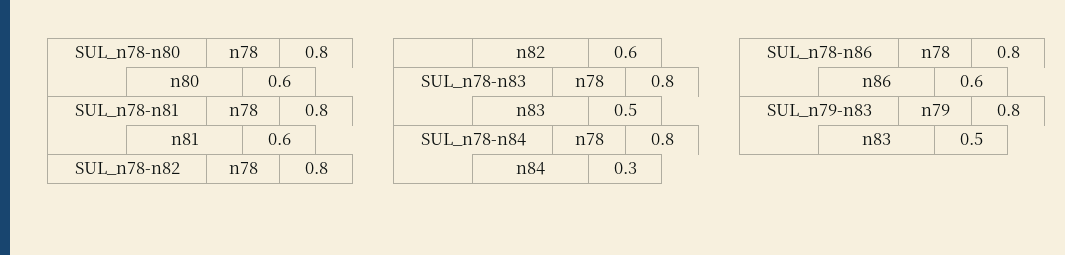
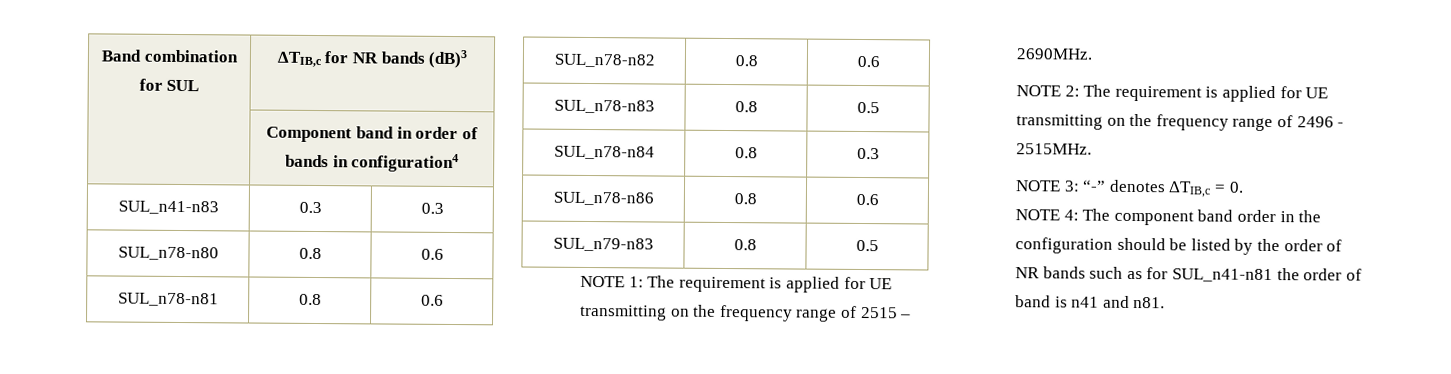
+ Band combination for SUL | ΔTIB,c for NR bands (dB)3
+ | Component band in order of bands in configuration4
+ SUL_n41-n83 | 0.3 | 0.3
- SUL_n78-n80 | n78 | 0.8
- | n80 | 0.6
+ SUL_n78-n80 | 0.8 | 0.6
- SUL_n78-n81 | n78 | 0.8
- | n81 | 0.6
+ SUL_n78-n81 | 0.8 | 0.6
- SUL_n78-n82 | n78 | 0.8
- | n82 | 0.6
+ SUL_n78-n82 | 0.8 | 0.6
- SUL_n78-n83 | n78 | 0.8
- | n83 | 0.5
+ SUL_n78-n83 | 0.8 | 0.5
- SUL_n78-n84 | n78 | 0.8
- | n84 | 0.3
+ SUL_n78-n84 | 0.8 | 0.3
- SUL_n78-n86 | n78 | 0.8
- | n86 | 0.6
+ SUL_n78-n86 | 0.8 | 0.6
- SUL_n79-n83 | n79 | 0.8
- | n83 | 0.5
+ SUL_n79-n83 | 0.8 | 0.5
+ NOTE 1: The requirement is applied for UE transmitting on the frequency range of 2515 – 2690MHz.
+ NOTE 2: The requirement is applied for UE transmitting on the frequency range of 2496 - 2515MHz.
+ NOTE 3: “-” denotes ΔTIB,c = 0.
+ NOTE 4: The component band order in the configuration should be listed by the order of NR bands such as for SUL_n41-n81 the order of band is n41 and n81.

